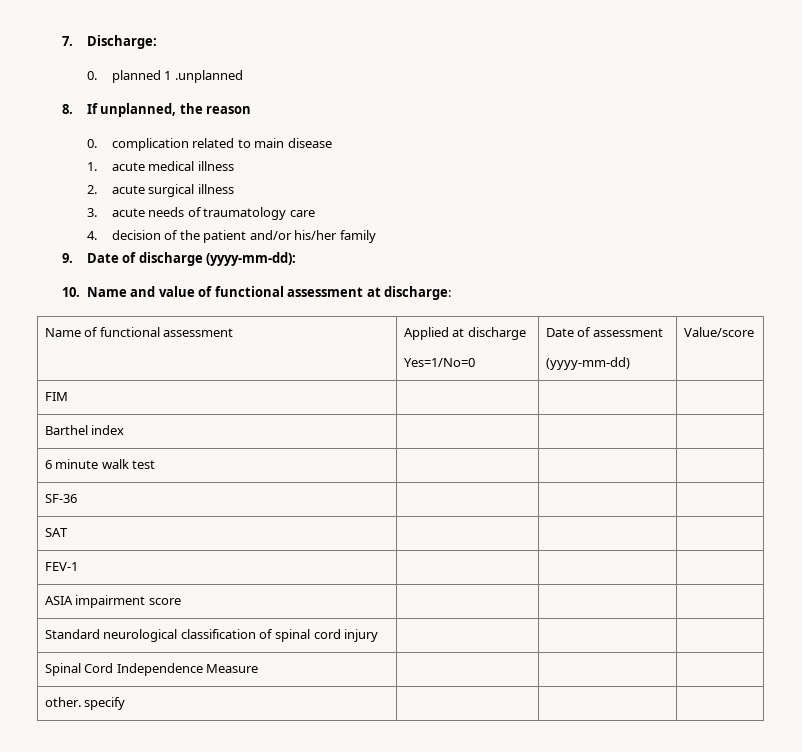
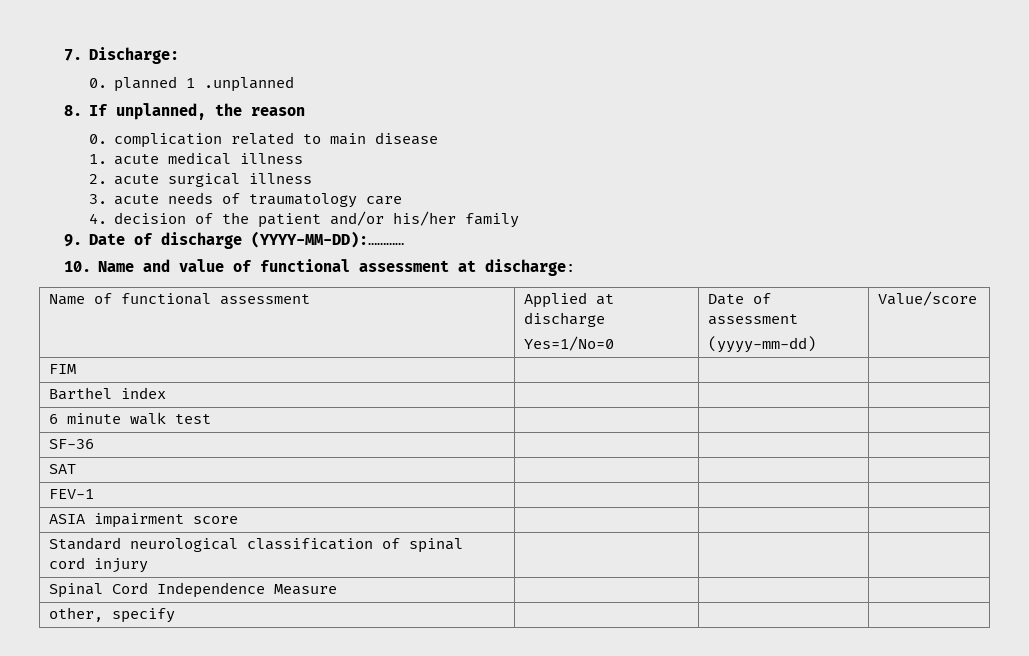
- 9. Date of discharge (yyyy-mm-dd):
+ 9. Date of discharge (YYYY-MM-DD):…………
- other. specify | | |
+ other, specify | | |

